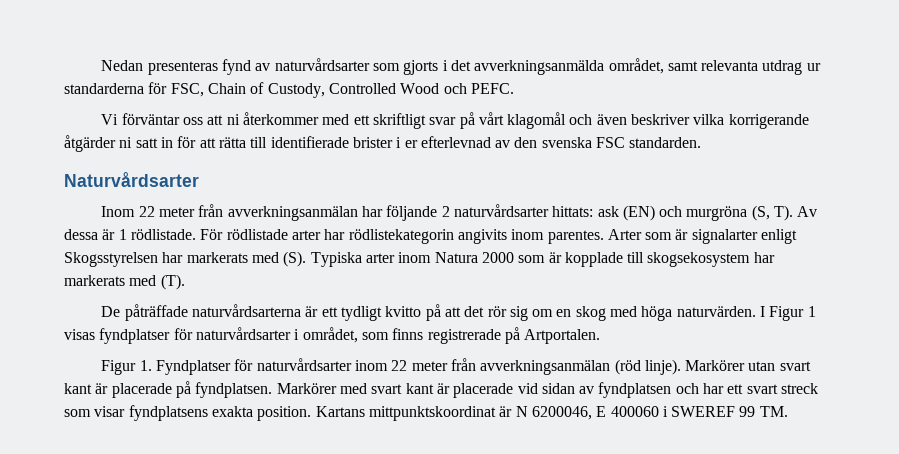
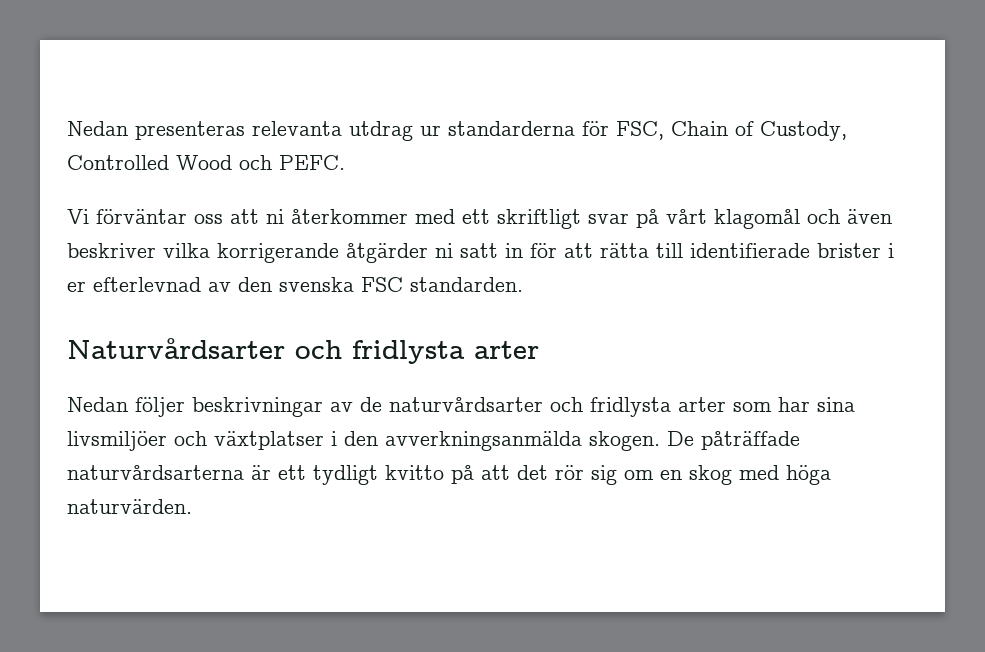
- Nedan presenteras fynd av naturvårdsarter som gjorts i det avverkningsanmälda området, samt relevanta utdrag ur standarderna för FSC, Chain of Custody, Controlled Wood och PEFC.
+ Nedan presenteras relevanta utdrag ur standarderna för FSC, Chain of Custody, Controlled Wood och PEFC.
- Naturvårdsarter
- Inom 22 meter från avverkningsanmälan har följande 2 naturvårdsarter hittats: ask (EN) och murgröna (S, T). Av dessa är 1 rödlistade. För rödlistade arter har rödlistekategorin angivits inom parentes. Arter som är signalarter enligt Skogsstyrelsen har markerats med (S). Typiska arter inom Natura 2000 som är kopplade till skogsekosystem har markerats med (T).
- De påträffade naturvårdsarterna är ett tydligt kvitto på att det rör sig om en skog med höga naturvärden. I Figur 1 visas fyndplatser för naturvårdsarter i området, som finns registrerade på Artportalen.
- Figur 1. Fyndplatser för naturvårdsarter inom 22 meter från avverkningsanmälan (röd linje). Markörer utan svart kant är placerade på fyndplatsen. Markörer med svart kant är placerade vid sidan av fyndplatsen och har ett svart streck som visar fyndplatsens exakta position. Kartans mittpunktskoordinat är N 6200046, E 400060 i SWEREF 99 TM.
+ Naturvårdsarter och fridlysta arter
+ Nedan följer beskrivningar av de naturvårdsarter och fridlysta arter som har sina livsmiljöer och växtplatser i den avverkningsanmälda skogen. De påträffade naturvårdsarterna är ett tydligt kvitto på att det rör sig om en skog med höga naturvärden.

